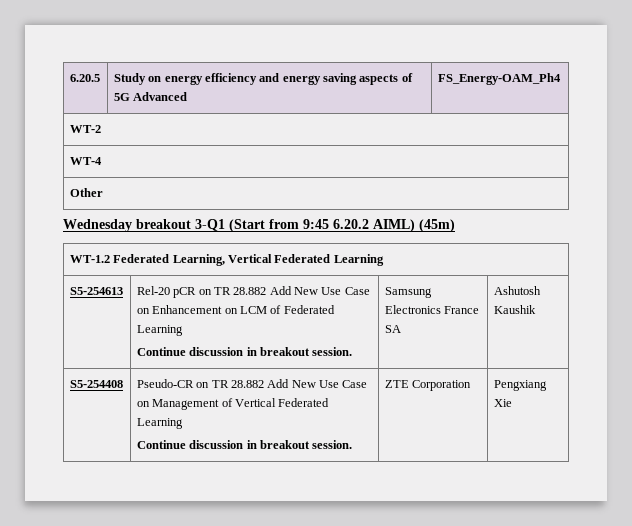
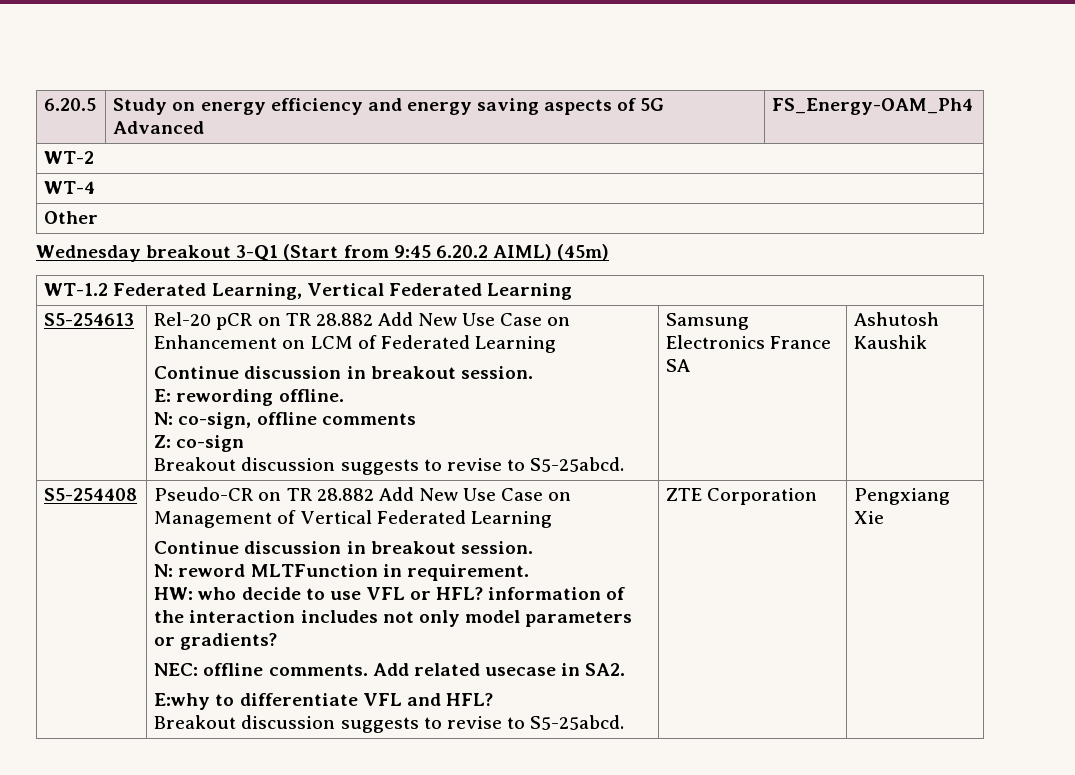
+ E: rewording offline.
+ N: co-sign, offline comments
+ Z: co-sign
+ Breakout discussion suggests to revise to S5-25abcd.
+ N: reword MLTFunction in requirement.
+ HW: who decide to use VFL or HFL? information of the interaction includes not only model parameters or gradients?
+ NEC: offline comments. Add related usecase in SA2.
+ E:why to differentiate VFL and HFL?
+ Breakout discussion suggests to revise to S5-25abcd.

